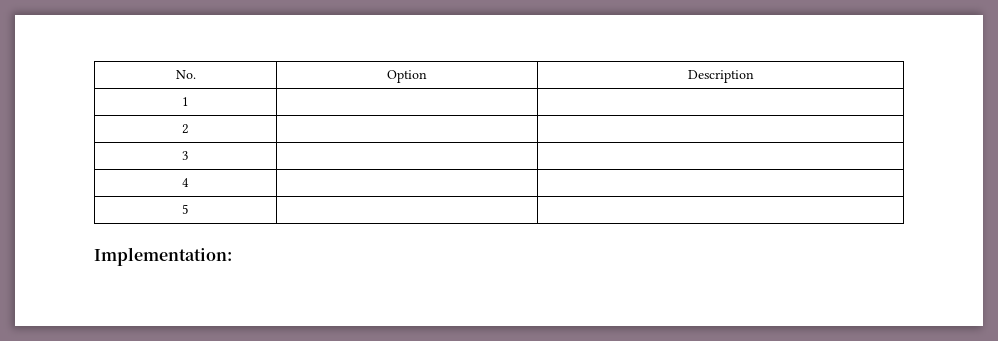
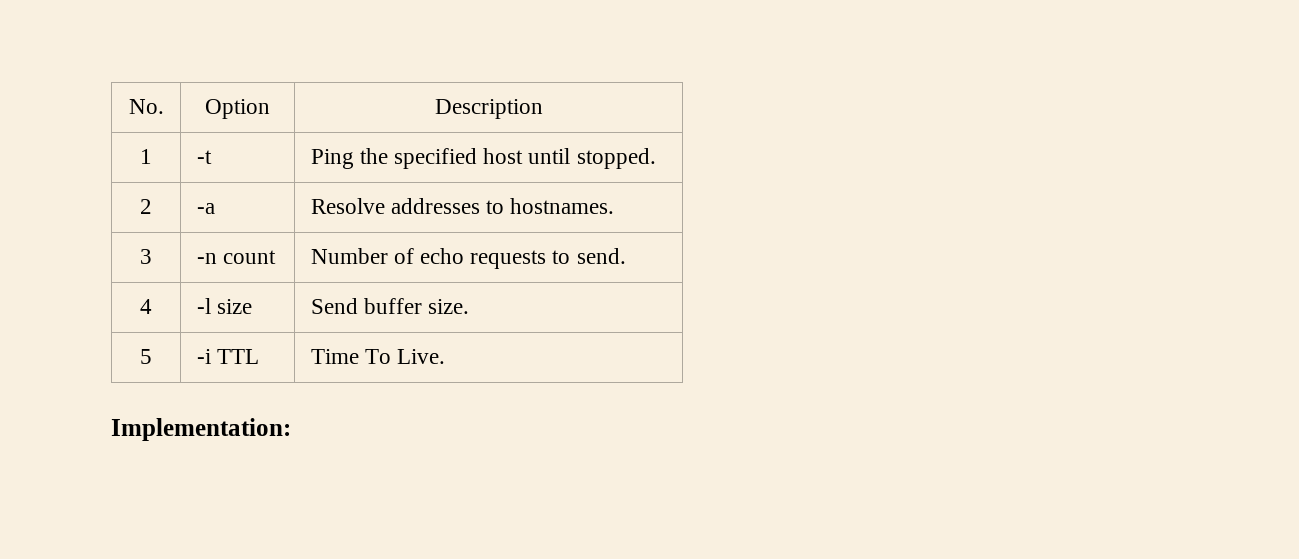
- 1 | |
- 2 | |
- 3 | |
- 4 | |
- 5 | |
+ 1 | -t | Ping the specified host until stopped.
+ 2 | -a | Resolve addresses to hostnames.
+ 3 | -n count | Number of echo requests to send.
+ 4 | -l size | Send buffer size.
+ 5 | -i TTL | Time To Live.

